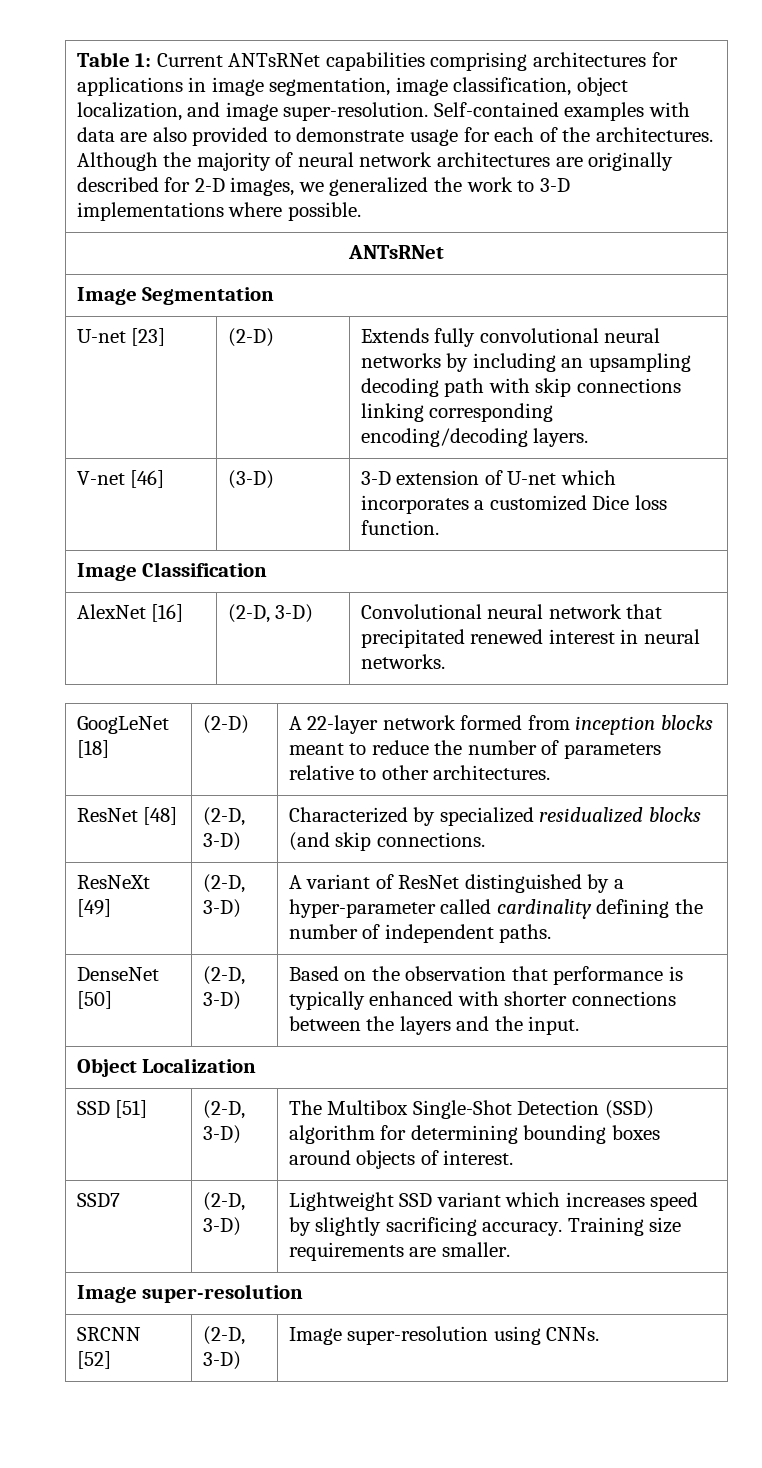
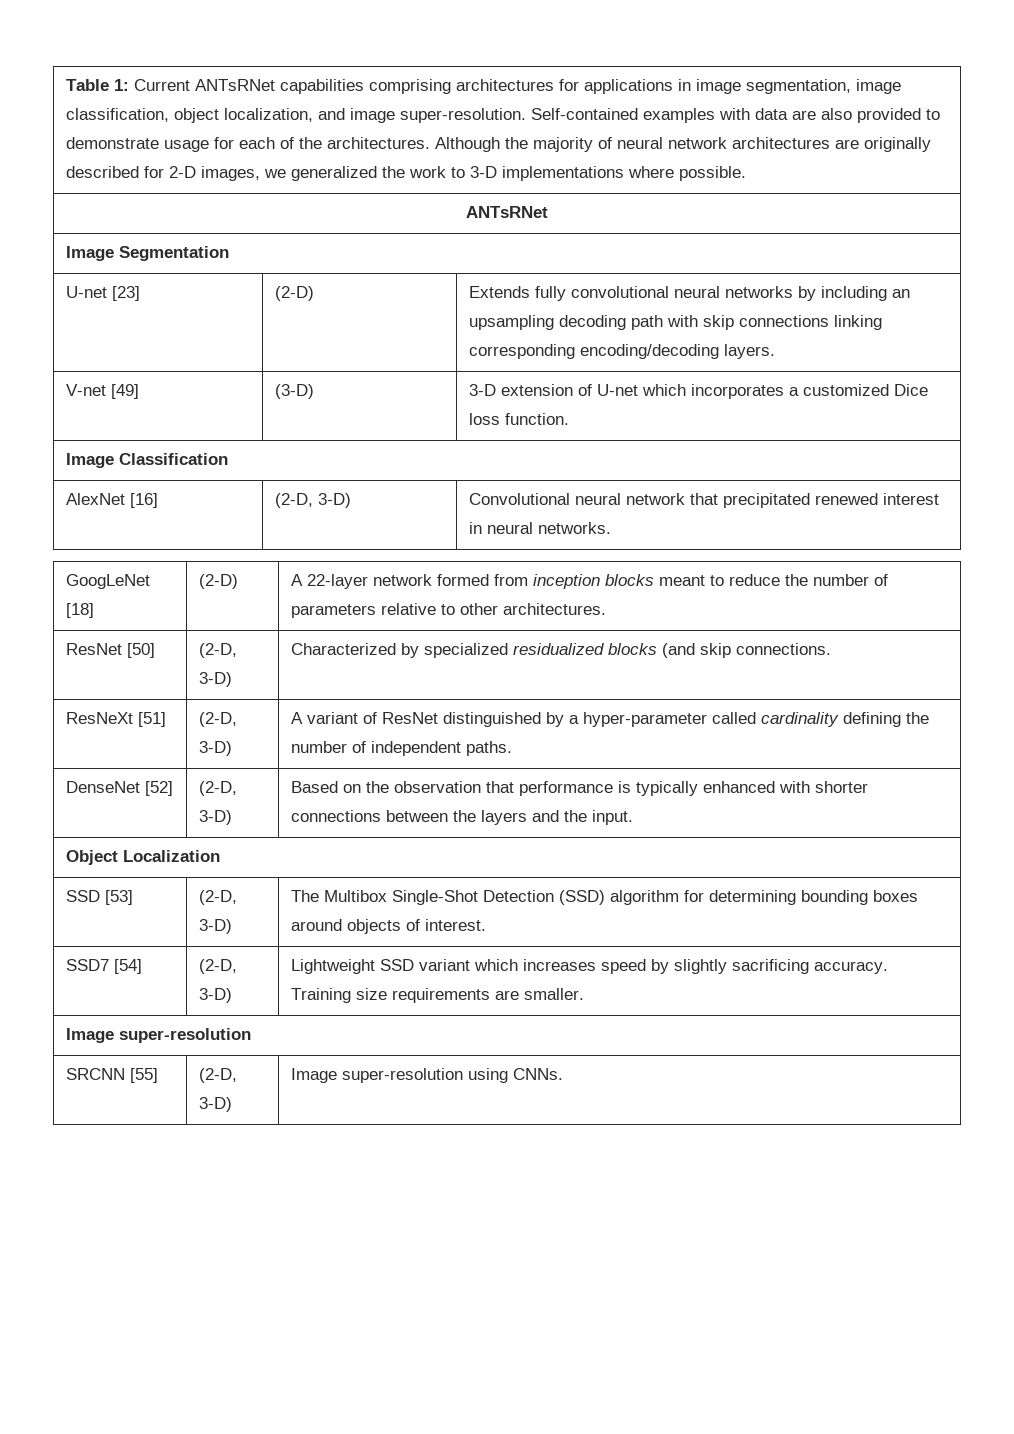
- V-net [46] | (3-D) | 3-D extension of U-net which incorporates a customized Dice loss function.
+ V-net [49] | (3-D) | 3-D extension of U-net which incorporates a customized Dice loss function.
- ResNet [48] | (2-D, 3-D) | Characterized by specialized residualized blocks (and skip connections.
+ ResNet [50] | (2-D, 3-D) | Characterized by specialized residualized blocks (and skip connections.
- ResNeXt [49] | (2-D, 3-D) | A variant of ResNet distinguished by a hyper-parameter called cardinality defining the number of independent paths.
+ ResNeXt [51] | (2-D, 3-D) | A variant of ResNet distinguished by a hyper-parameter called cardinality defining the number of independent paths.
- DenseNet [50] | (2-D, 3-D) | Based on the observation that performance is typically enhanced with shorter connections between the layers and the input.
+ DenseNet [52] | (2-D, 3-D) | Based on the observation that performance is typically enhanced with shorter connections between the layers and the input.
- SSD [51] | (2-D, 3-D) | The Multibox Single-Shot Detection (SSD) algorithm for determining bounding boxes around objects of interest.
+ SSD [53] | (2-D, 3-D) | The Multibox Single-Shot Detection (SSD) algorithm for determining bounding boxes around objects of interest.
- SSD7 | (2-D, 3-D) | Lightweight SSD variant which increases speed by slightly sacrificing accuracy. Training size requirements are smaller.
+ SSD7 [54] | (2-D, 3-D) | Lightweight SSD variant which increases speed by slightly sacrificing accuracy. Training size requirements are smaller.
- SRCNN [52] | (2-D, 3-D) | Image super-resolution using CNNs.
+ SRCNN [55] | (2-D, 3-D) | Image super-resolution using CNNs.

